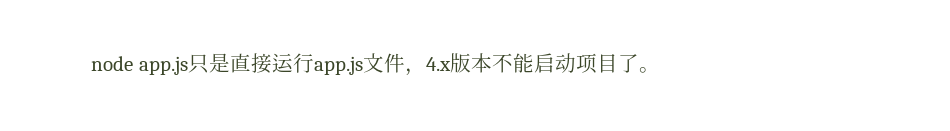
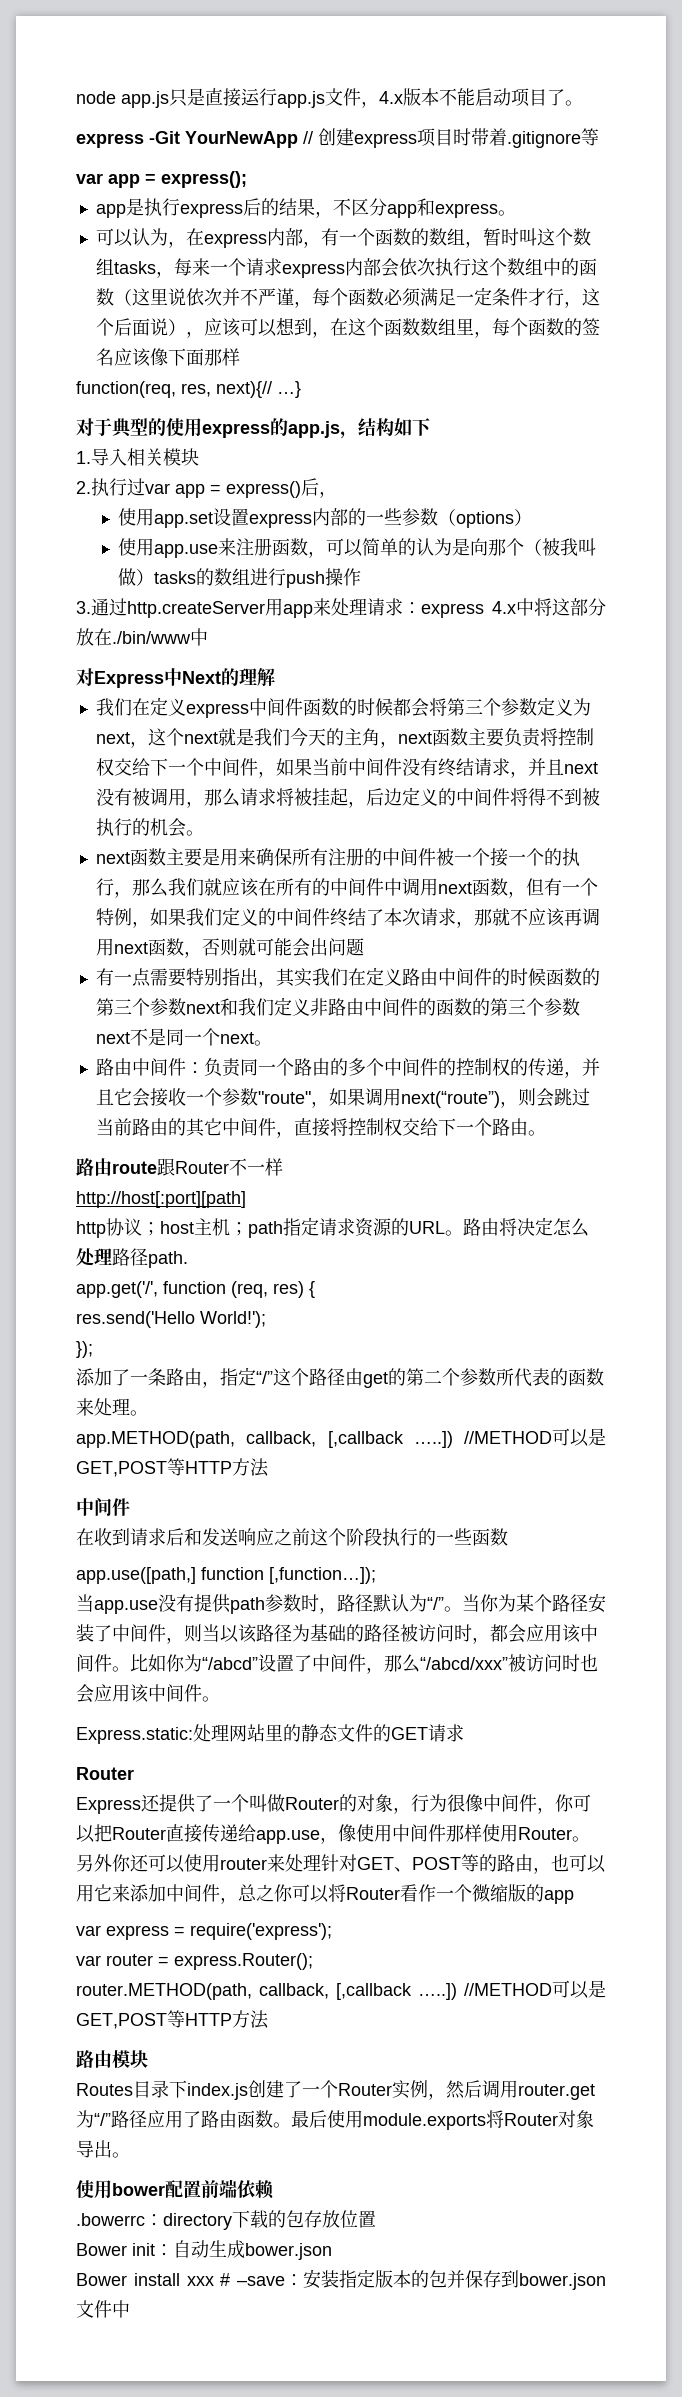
+ express -Git YourNewApp // 创建express项目时带着.gitignore等
+ var app = express();
+ app是执行express后的结果，不区分app和express。
+ 可以认为，在express内部，有一个函数的数组，暂时叫这个数组tasks，每来一个请求express内部会依次执行这个数组中的函数（这里说依次并不严谨，每个函数必须满足一定条件才行，这个后面说），应该可以想到，在这个函数数组里，每个函数的签名应该像下面那样
+ function(req, res, next){// …}
+ 对于典型的使用express的app.js，结构如下
+ 1.导入相关模块
+ 2.执行过var app = express()后，
+ 使用app.set设置express内部的一些参数（options）
+ 使用app.use来注册函数，可以简单的认为是向那个（被我叫做）tasks的数组进行push操作
+ 3.通过http.createServer用app来处理请求：express 4.x中将这部分放在./bin/www中
+ 对Express中Next的理解
+ 我们在定义express中间件函数的时候都会将第三个参数定义为next，这个next就是我们今天的主角，next函数主要负责将控制权交给下一个中间件，如果当前中间件没有终结请求，并且next没有被调用，那么请求将被挂起，后边定义的中间件将得不到被执行的机会。
+ next函数主要是用来确保所有注册的中间件被一个接一个的执行，那么我们就应该在所有的中间件中调用next函数，但有一个特例，如果我们定义的中间件终结了本次请求，那就不应该再调用next函数，否则就可能会出问题
+ 有一点需要特别指出，其实我们在定义路由中间件的时候函数的第三个参数next和我们定义非路由中间件的函数的第三个参数next不是同一个next。
+ 路由中间件：负责同一个路由的多个中间件的控制权的传递，并且它会接收一个参数"route"，如果调用next(“route”)，则会跳过当前路由的其它中间件，直接将控制权交给下一个路由。
+ 路由route跟Router不一样
+ http://host[:port][path]
+ http协议；host主机；path指定请求资源的URL。路由将决定怎么处理路径path.
+ app.get('/', function (req, res) {
+ res.send('Hello World!');
+ });
+ 添加了一条路由，指定“/”这个路径由get的第二个参数所代表的函数来处理。
+ app.METHOD(path, callback, [,callback …..]) //METHOD可以是GET,POST等HTTP方法
+ 中间件
+ 在收到请求后和发送响应之前这个阶段执行的一些函数
+ app.use([path,] function [,function…]);
+ 当app.use没有提供path参数时，路径默认为“/”。当你为某个路径安装了中间件，则当以该路径为基础的路径被访问时，都会应用该中间件。比如你为“/abcd”设置了中间件，那么“/abcd/xxx”被访问时也会应用该中间件。
+ Express.static:处理网站里的静态文件的GET请求
+ Router
+ Express还提供了一个叫做Router的对象，行为很像中间件，你可以把Router直接传递给app.use，像使用中间件那样使用Router。另外你还可以使用router来处理针对GET、POST等的路由，也可以用它来添加中间件，总之你可以将Router看作一个微缩版的app
+ var express = require('express');
+ var router = express.Router();
+ router.METHOD(path, callback, [,callback …..]) //METHOD可以是GET,POST等HTTP方法
+ 路由模块
+ Routes目录下index.js创建了一个Router实例，然后调用router.get为“/”路径应用了路由函数。最后使用module.exports将Router对象导出。
+ 使用bower配置前端依赖
+ .bowerrc：directory下载的包存放位置
+ Bower init：自动生成bower.json
+ Bower install xxx # –save：安装指定版本的包并保存到bower.json文件中

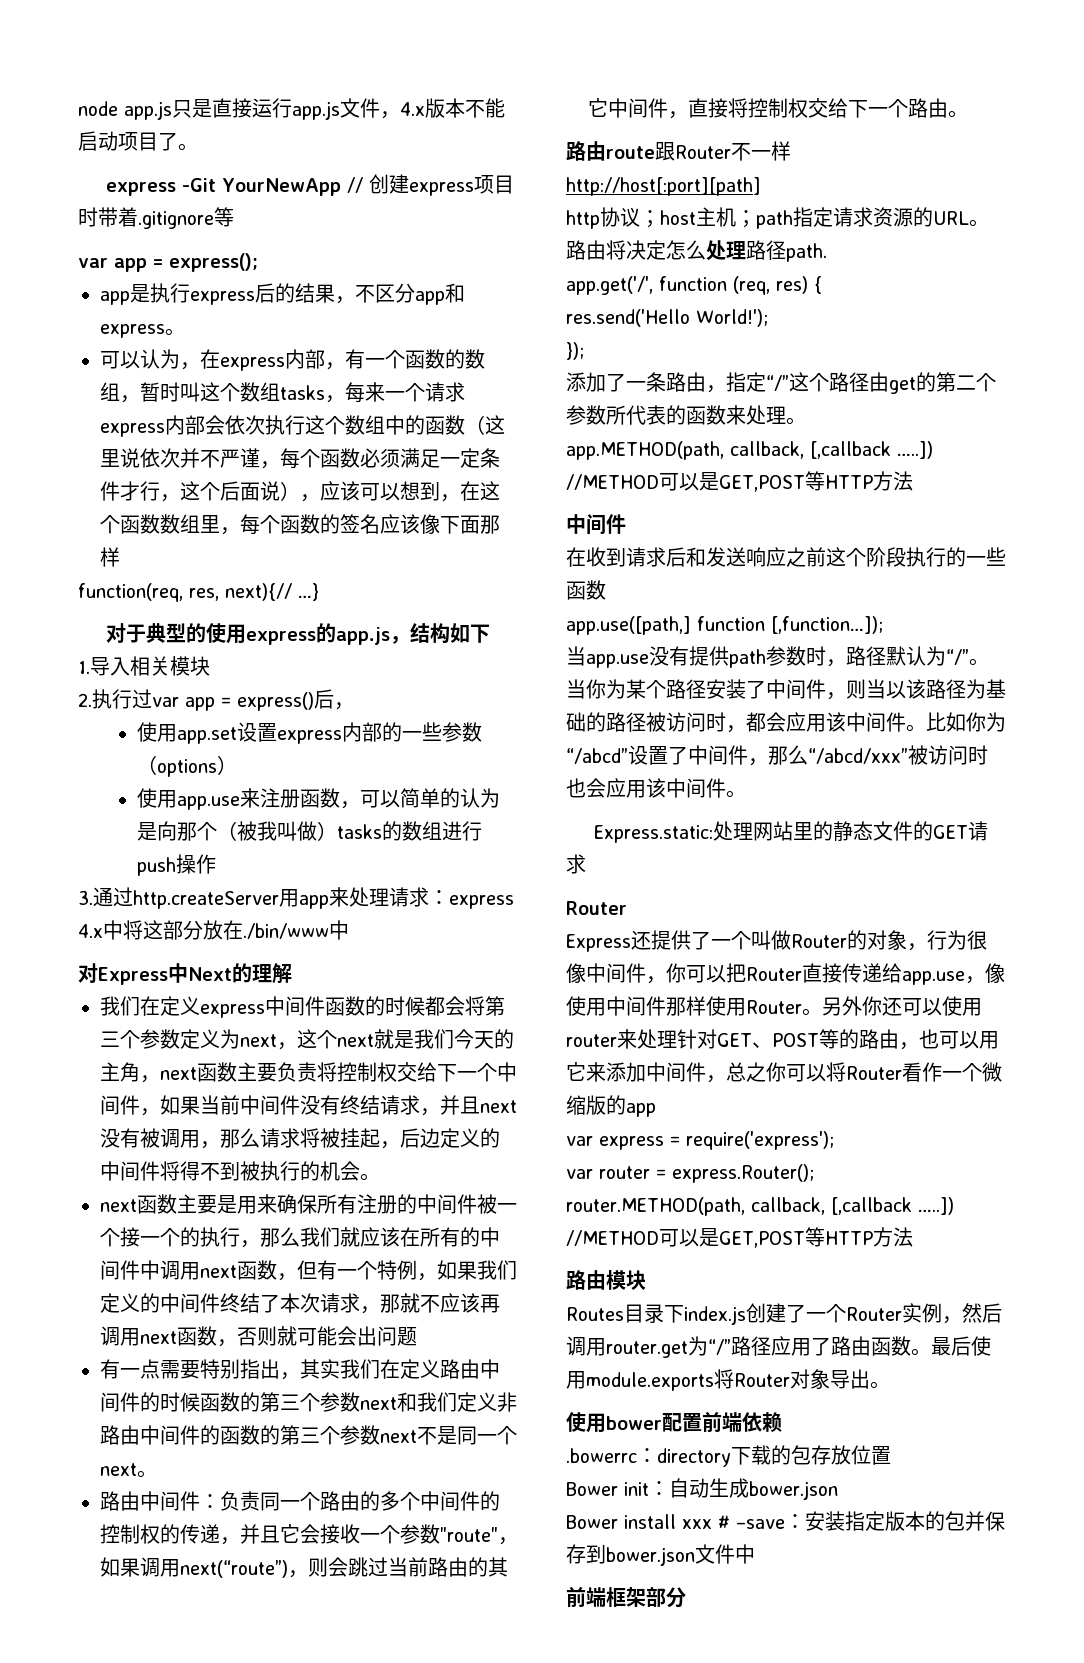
+ 前端框架部分

